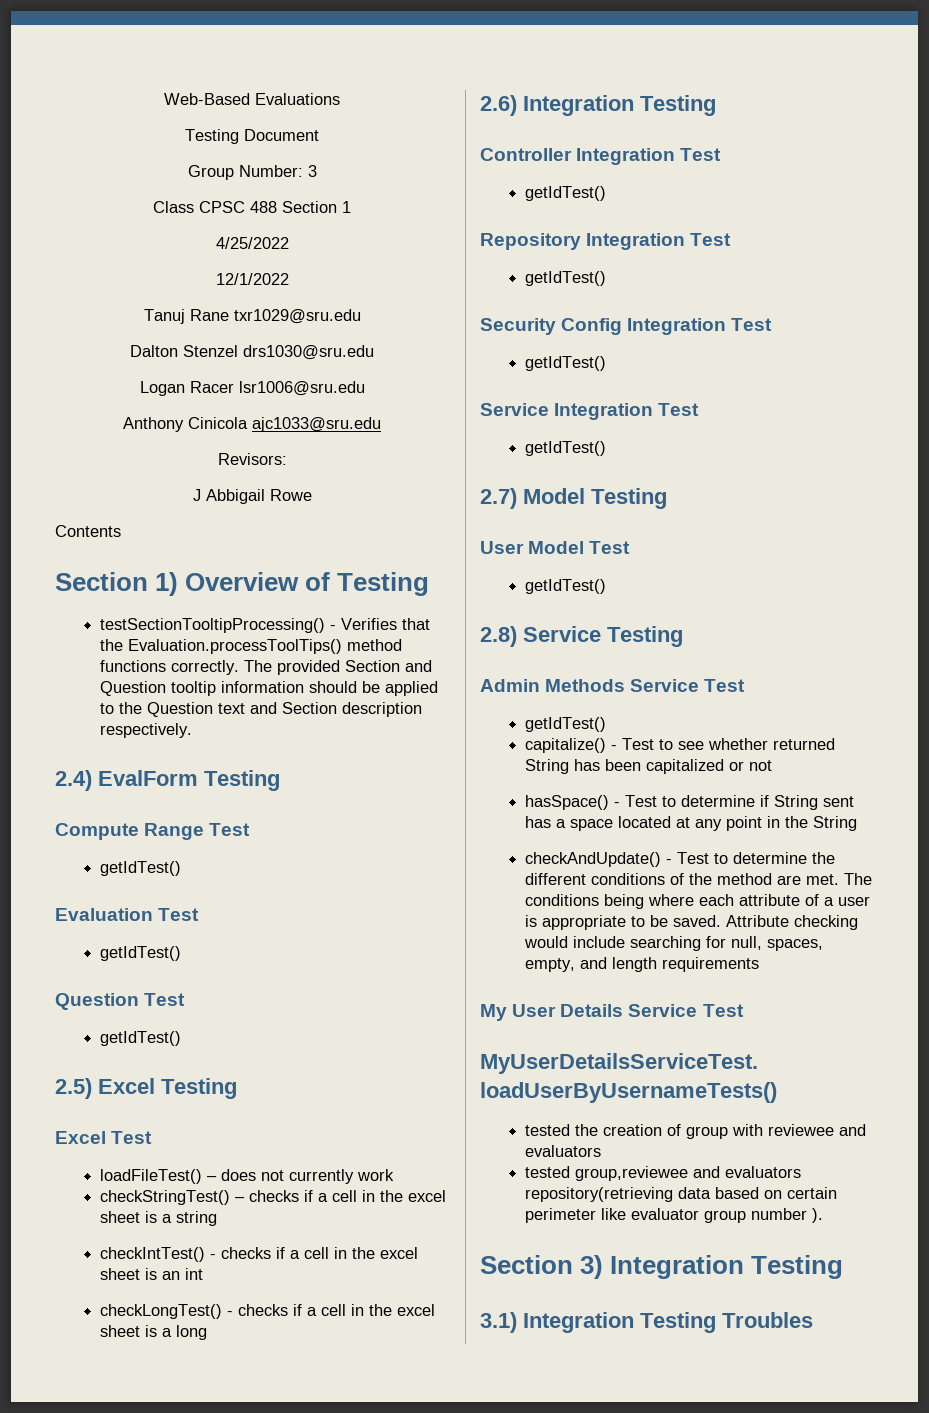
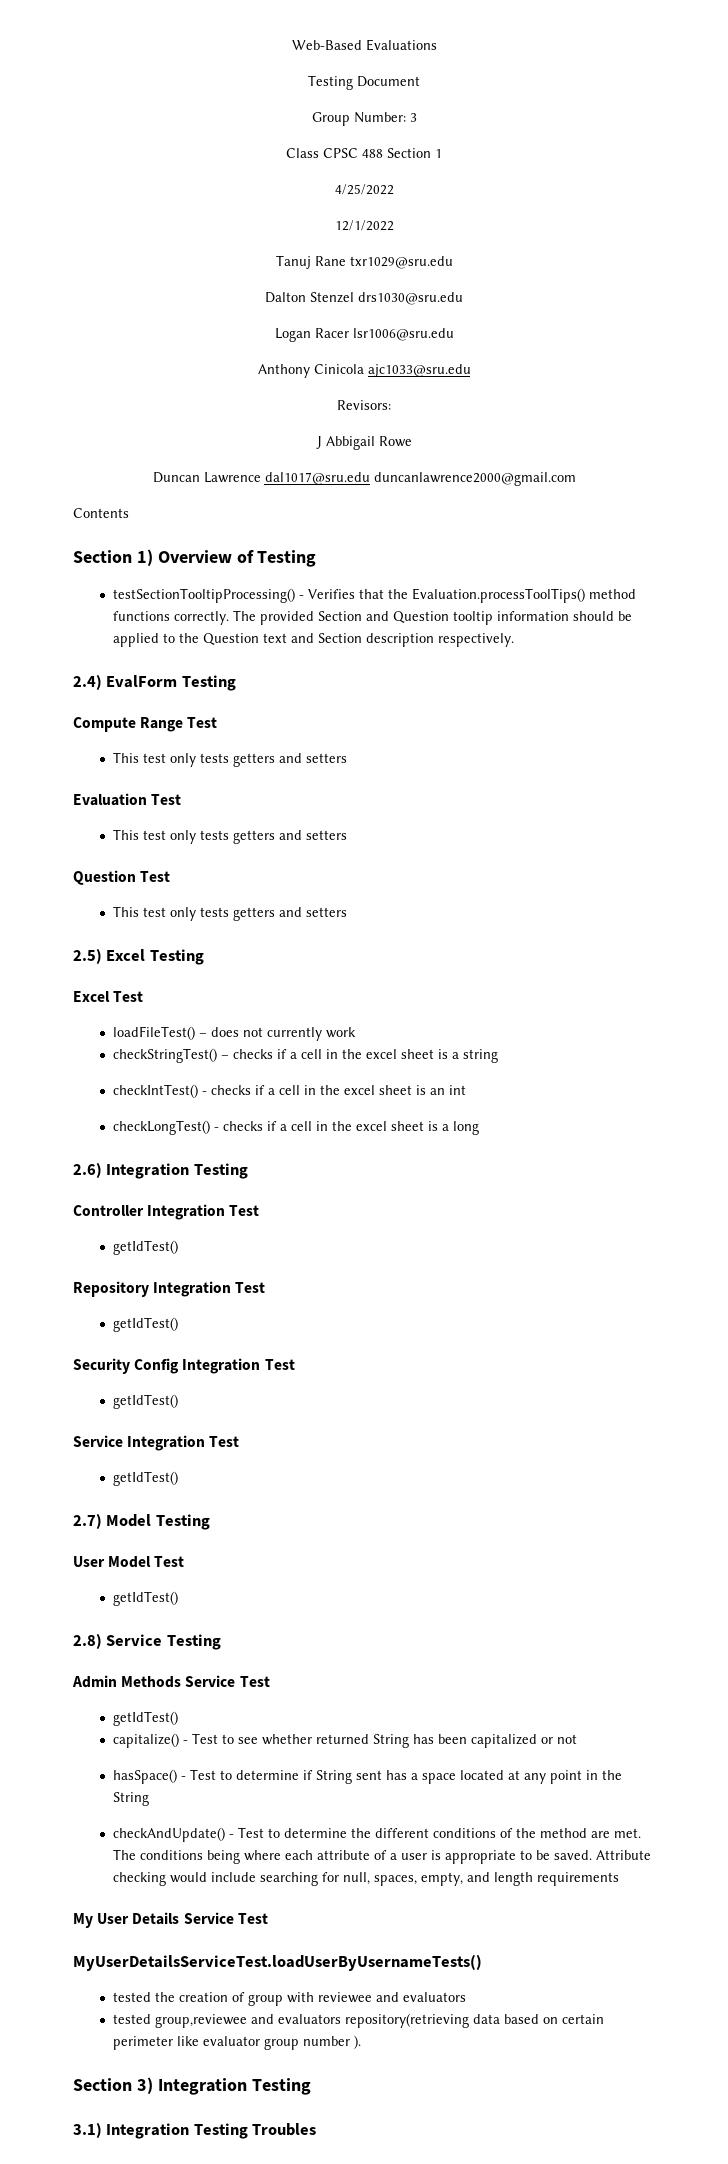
+ Duncan Lawrence dal1017@sru.edu duncanlawrence2000@gmail.com
  Compute Range Test
- getIdTest()
+ This test only tests getters and setters
  Evaluation Test
- getIdTest()
+ This test only tests getters and setters
  Question Test
- getIdTest()
+ This test only tests getters and setters

